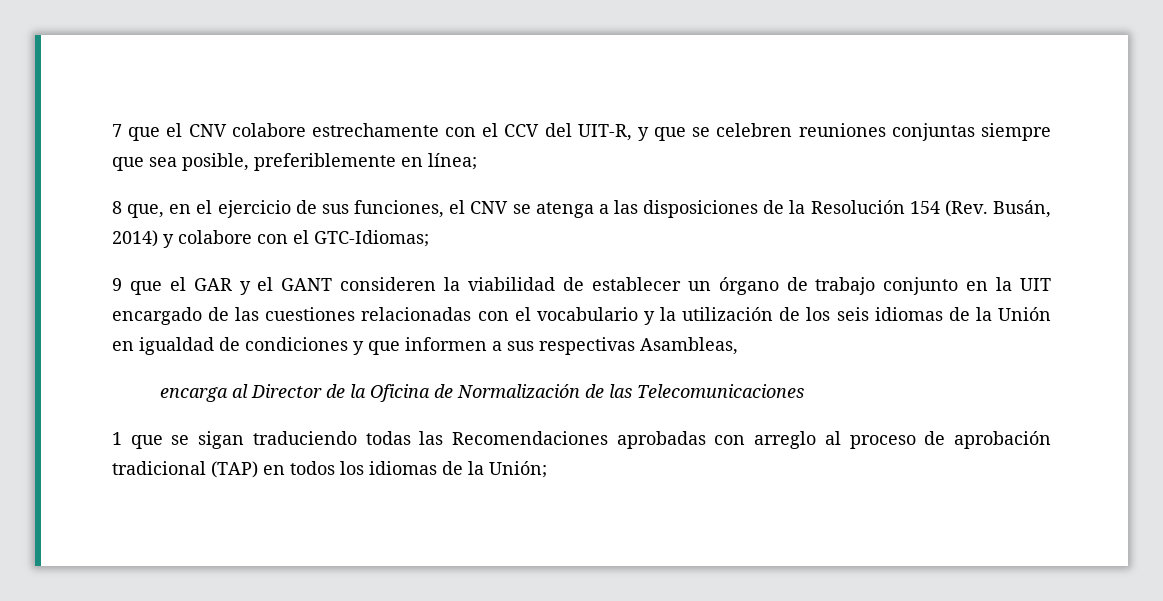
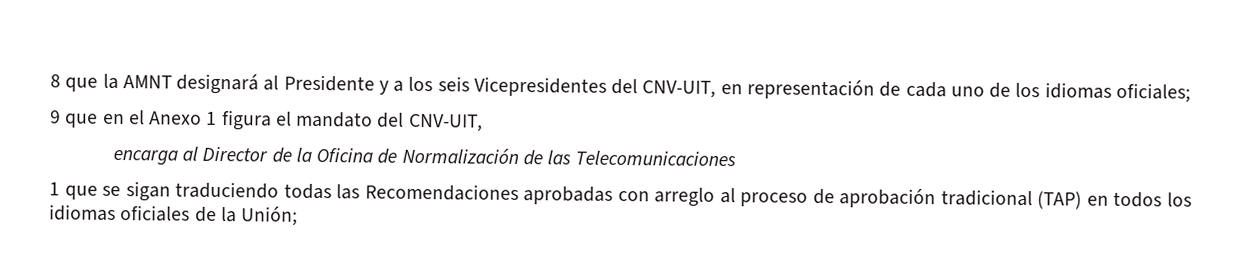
- 7 que el CNV colabore estrechamente con el CCV del UIT-R, y que se celebren reuniones conjuntas siempre que sea posible, preferiblemente en línea;
- 8 que, en el ejercicio de sus funciones, el CNV se atenga a las disposiciones de la Resolución 154 (Rev. Busán, 2014) y colabore con el GTC-Idiomas;
- 9 que el GAR y el GANT consideren la viabilidad de establecer un órgano de trabajo conjunto en la UIT encargado de las cuestiones relacionadas con el vocabulario y la utilización de los seis idiomas de la Unión en igualdad de condiciones y que informen a sus respectivas Asambleas,
+ 8 que la AMNT designará al Presidente y a los seis Vicepresidentes del CNV-UIT, en representación de cada uno de los idiomas oficiales;
+ 9 que en el Anexo 1 figura el mandato del CNV-UIT,
- 1 que se sigan traduciendo todas las Recomendaciones aprobadas con arreglo al proceso de aprobación tradicional (TAP) en todos los idiomas de la Unión;
+ 1 que se sigan traduciendo todas las Recomendaciones aprobadas con arreglo al proceso de aprobación tradicional (TAP) en todos los idiomas oficiales de la Unión;

